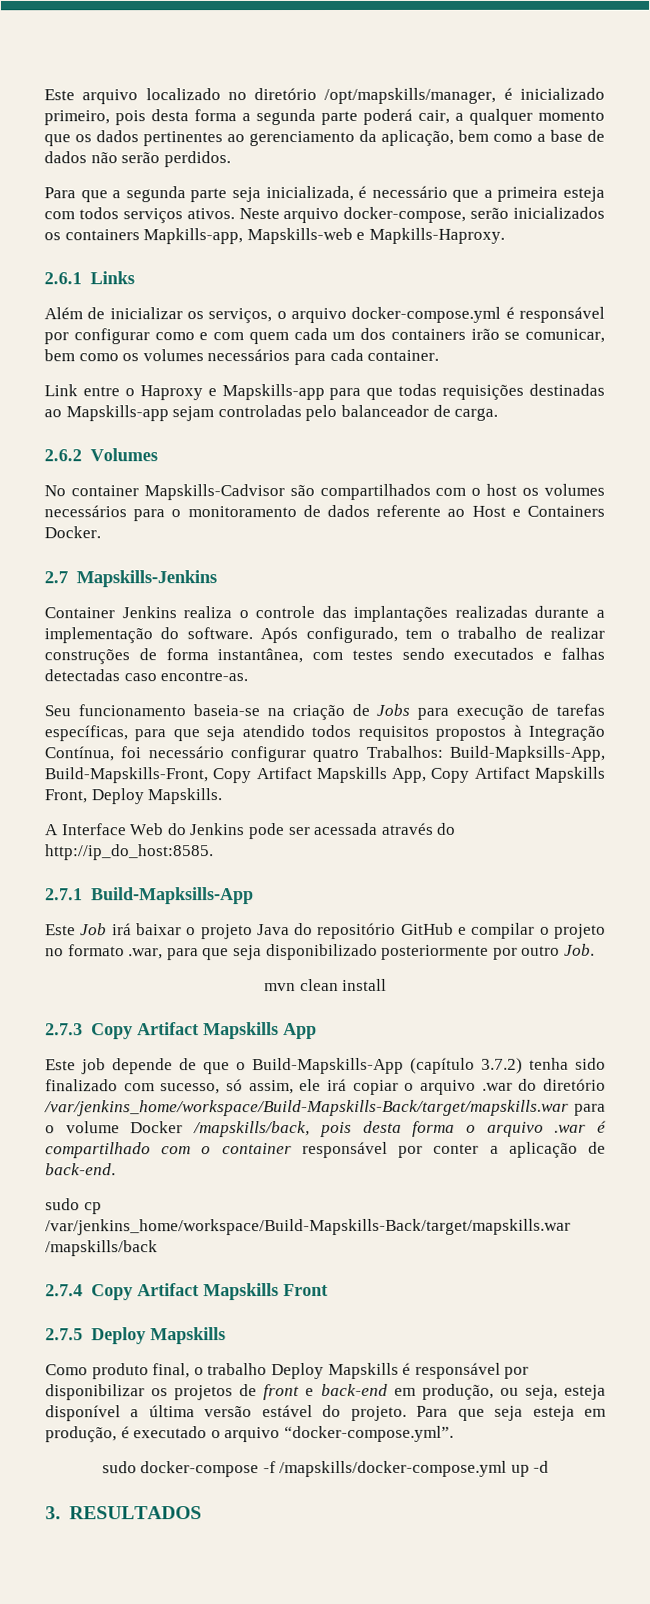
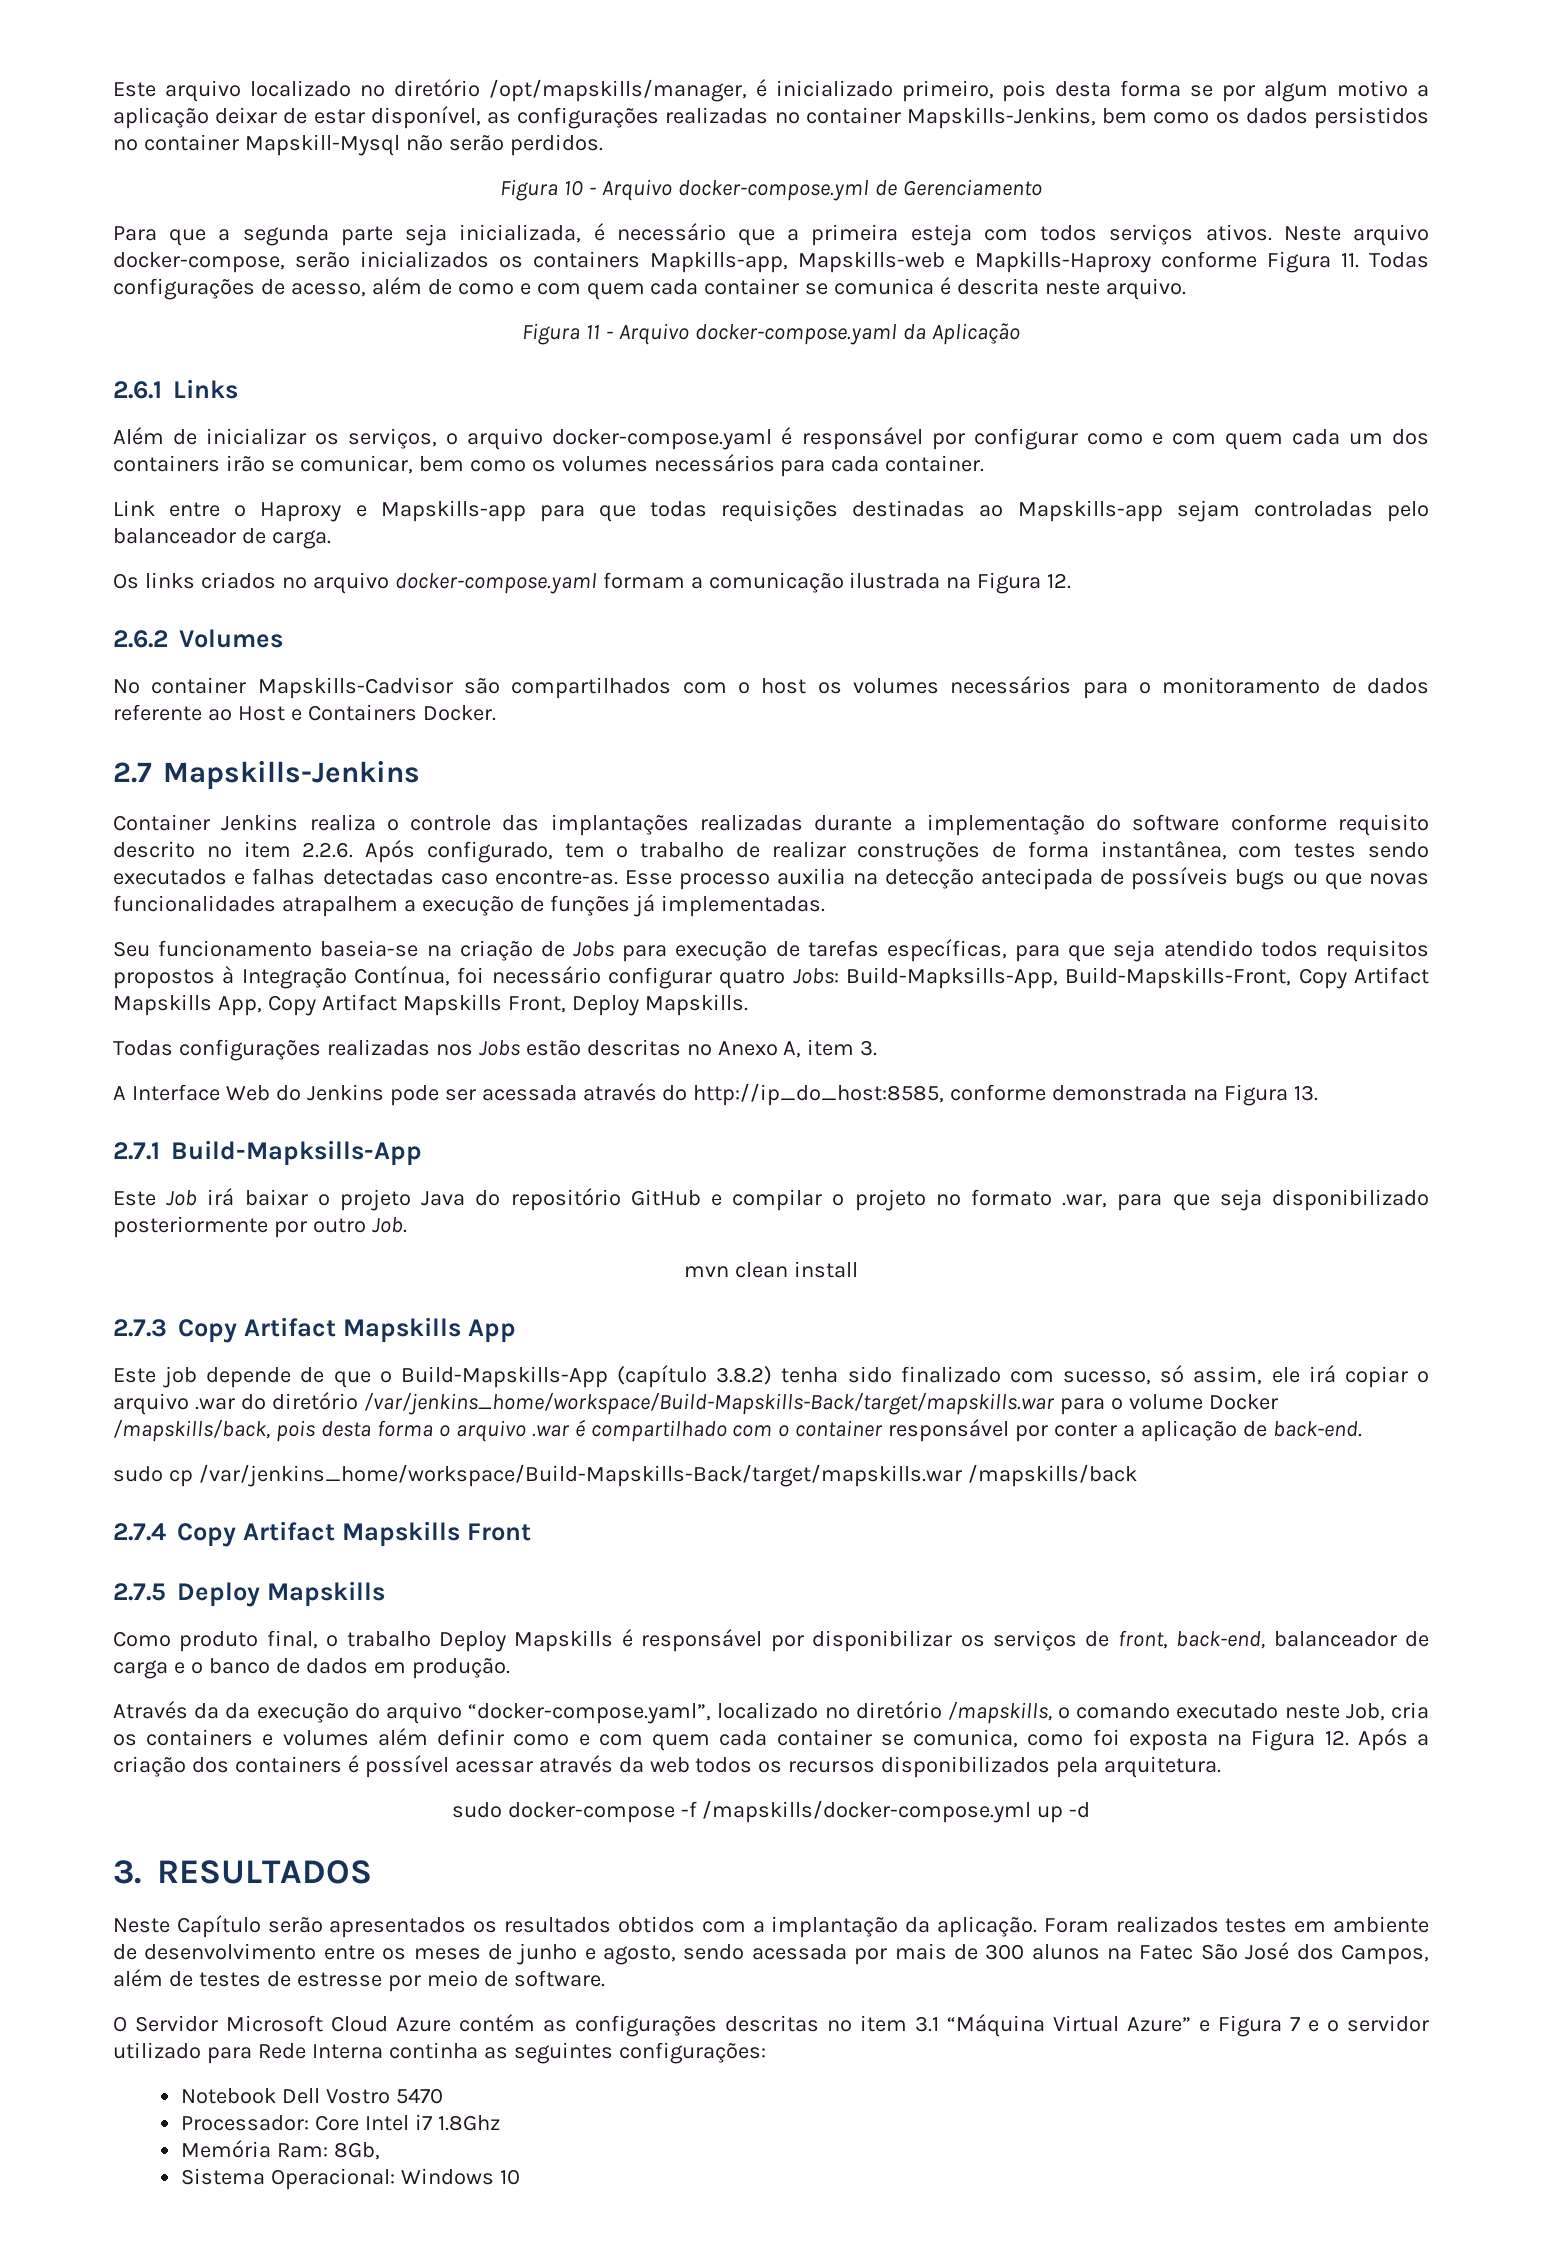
- Este arquivo localizado no diretório /opt/mapskills/manager, é inicializado primeiro, pois desta forma a segunda parte poderá cair, a qualquer momento que os dados pertinentes ao gerenciamento da aplicação, bem como a base de dados não serão perdidos.
+ Este arquivo localizado no diretório /opt/mapskills/manager, é inicializado primeiro, pois desta forma se por algum motivo a aplicação deixar de estar disponível, as configurações realizadas no container Mapskills-Jenkins, bem como os dados persistidos no container Mapskill-Mysql não serão perdidos.
+ Figura 10 - Arquivo docker-compose.yml de Gerenciamento
- Neste arquivo docker-compose, serão inicializados os containers Mapkills-app, Mapskills-web e Mapkills-Haproxy.
+ Neste arquivo docker-compose, serão inicializados os containers Mapkills-app, Mapskills-web e Mapkills-Haproxy conforme Figura 11. Todas configurações de acesso, além de como e com quem cada container se comunica é descrita neste arquivo.
+ Figura 11 - Arquivo docker-compose.yaml da Aplicação
- Além de inicializar os serviços, o arquivo docker-compose.yml é responsável por configurar como e com quem cada um dos containers irão se comunicar, bem como os volumes necessários para cada container.
+ Além de inicializar os serviços, o arquivo docker-compose.yaml é responsável por configurar como e com quem cada um dos containers irão se comunicar, bem como os volumes necessários para cada container.
+ Os links criados no arquivo docker-compose.yaml formam a comunicação ilustrada na Figura 12.
- Container Jenkins realiza o controle das implantações realizadas durante a implementação do software. Após configurado, tem o trabalho de realizar construções de forma instantânea, com testes sendo executados e falhas detectadas caso encontre-as.
+ Container Jenkins realiza o controle das implantações realizadas durante a implementação do software conforme requisito descrito no item 2.2.6. Após configurado, tem o trabalho de realizar construções de forma instantânea, com testes sendo executados e falhas detectadas caso encontre-as. Esse processo auxilia na detecção antecipada de possíveis bugs ou que novas funcionalidades atrapalhem a execução de funções já implementadas.
- Seu funcionamento baseia-se na criação de Jobs para execução de tarefas específicas, para que seja atendido todos requisitos propostos à Integração Contínua, foi necessário configurar quatro Trabalhos: Build-Mapksills-App, Build-Mapskills-Front, Copy Artifact Mapskills App, Copy Artifact Mapskills Front, Deploy Mapskills.
+ Seu funcionamento baseia-se na criação de Jobs para execução de tarefas específicas, para que seja atendido todos requisitos propostos à Integração Contínua, foi necessário configurar quatro Jobs: Build-Mapksills-App, Build-Mapskills-Front, Copy Artifact Mapskills App, Copy Artifact Mapskills Front, Deploy Mapskills.
+ Todas configurações realizadas nos Jobs estão descritas no Anexo A, item 3.
- A Interface Web do Jenkins pode ser acessada através do http://ip_do_host:8585.
+ A Interface Web do Jenkins pode ser acessada através do http://ip_do_host:8585, conforme demonstrada na Figura 13.
- Este job depende de que o Build-Mapskills-App (capítulo 3.7.2) tenha sido finalizado com sucesso, só assim, ele irá copiar o arquivo .war do diretório /var/jenkins_home/workspace/Build-Mapskills-Back/target/mapskills.war para o volume Docker /mapskills/back, pois desta forma o arquivo .war é compartilhado com o container responsável por conter a aplicação de back-end.
+ Este job depende de que o Build-Mapskills-App (capítulo 3.8.2) tenha sido finalizado com sucesso, só assim, ele irá copiar o arquivo .war do diretório /var/jenkins_home/workspace/Build-Mapskills-Back/target/mapskills.war para o volume Docker /mapskills/back, pois desta forma o arquivo .war é compartilhado com o container responsável por conter a aplicação de back-end.
- Como produto final, o trabalho Deploy Mapskills é responsável por disponibilizar os projetos de front e back-end em produção, ou seja, esteja disponível a última versão estável do projeto. Para que seja esteja em produção, é executado o arquivo “docker-compose.yml”.
+ Como produto final, o trabalho Deploy Mapskills é responsável por disponibilizar os serviços de front, back-end, balanceador de carga e o banco de dados em produção.
+ Através da da execução do arquivo “docker-compose.yaml”, localizado no diretório /mapskills, o comando executado neste Job, cria os containers e volumes além definir como e com quem cada container se comunica, como foi exposta na Figura 12. Após a criação dos containers é possível acessar através da web todos os recursos disponibilizados pela arquitetura.
+ Neste Capítulo serão apresentados os resultados obtidos com a implantação da aplicação. Foram realizados testes em ambiente de desenvolvimento entre os meses de junho e agosto, sendo acessada por mais de 300 alunos na Fatec São José dos Campos, além de testes de estresse por meio de software.
+ O Servidor Microsoft Cloud Azure contém as configurações descritas no item 3.1 “Máquina Virtual Azure” e Figura 7 e o servidor utilizado para Rede Interna continha as seguintes configurações:
+ Notebook Dell Vostro 5470
+ Processador: Core Intel i7 1.8Ghz
+ Memória Ram: 8Gb,
+ Sistema Operacional: Windows 10

